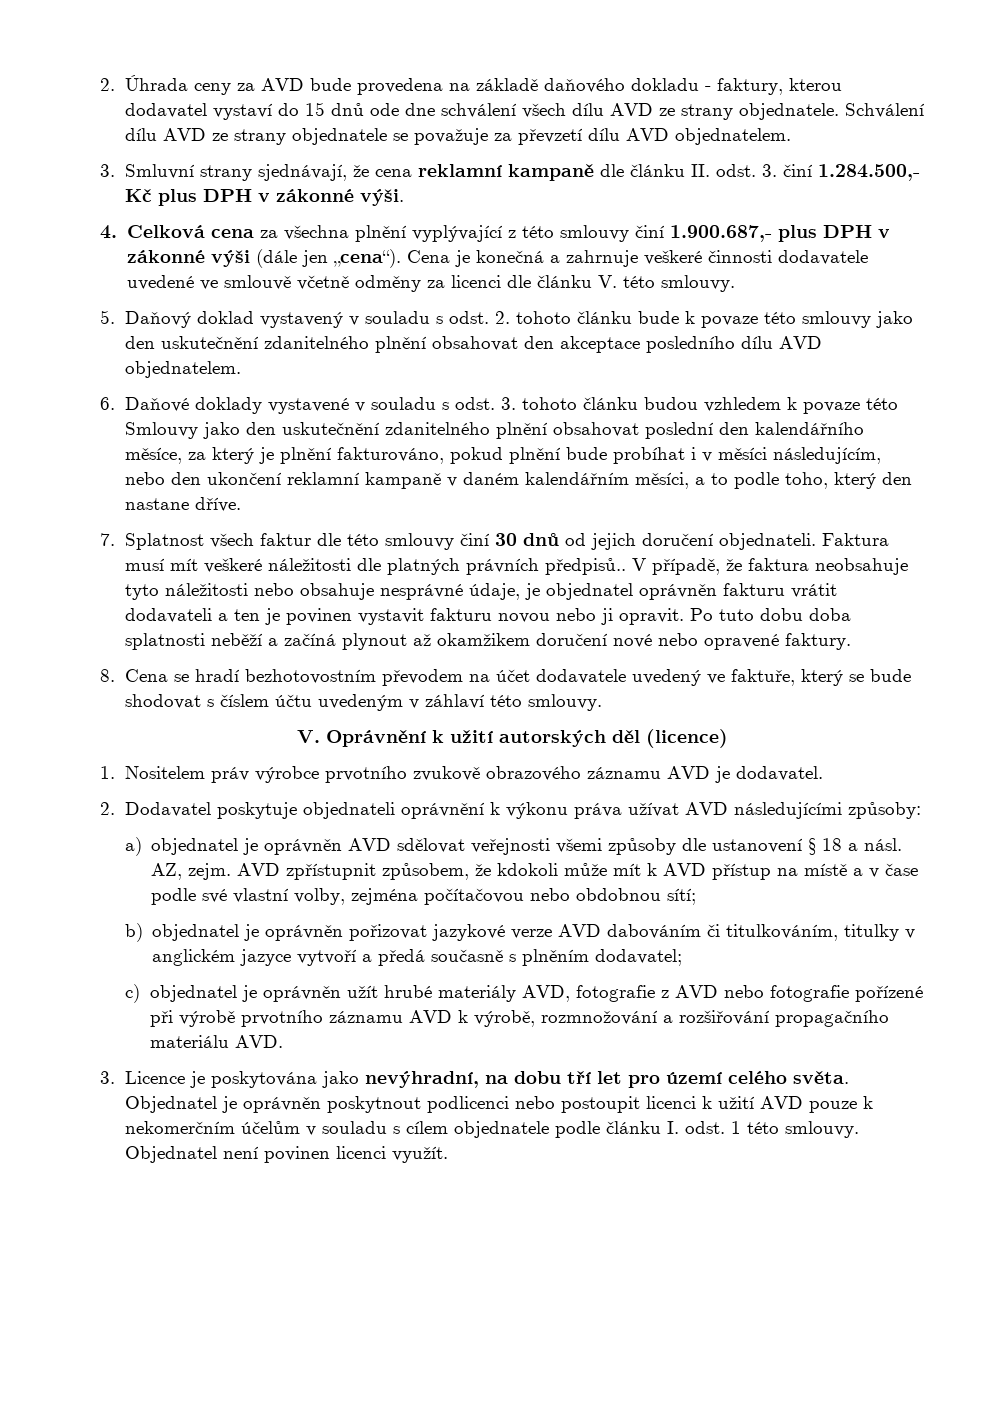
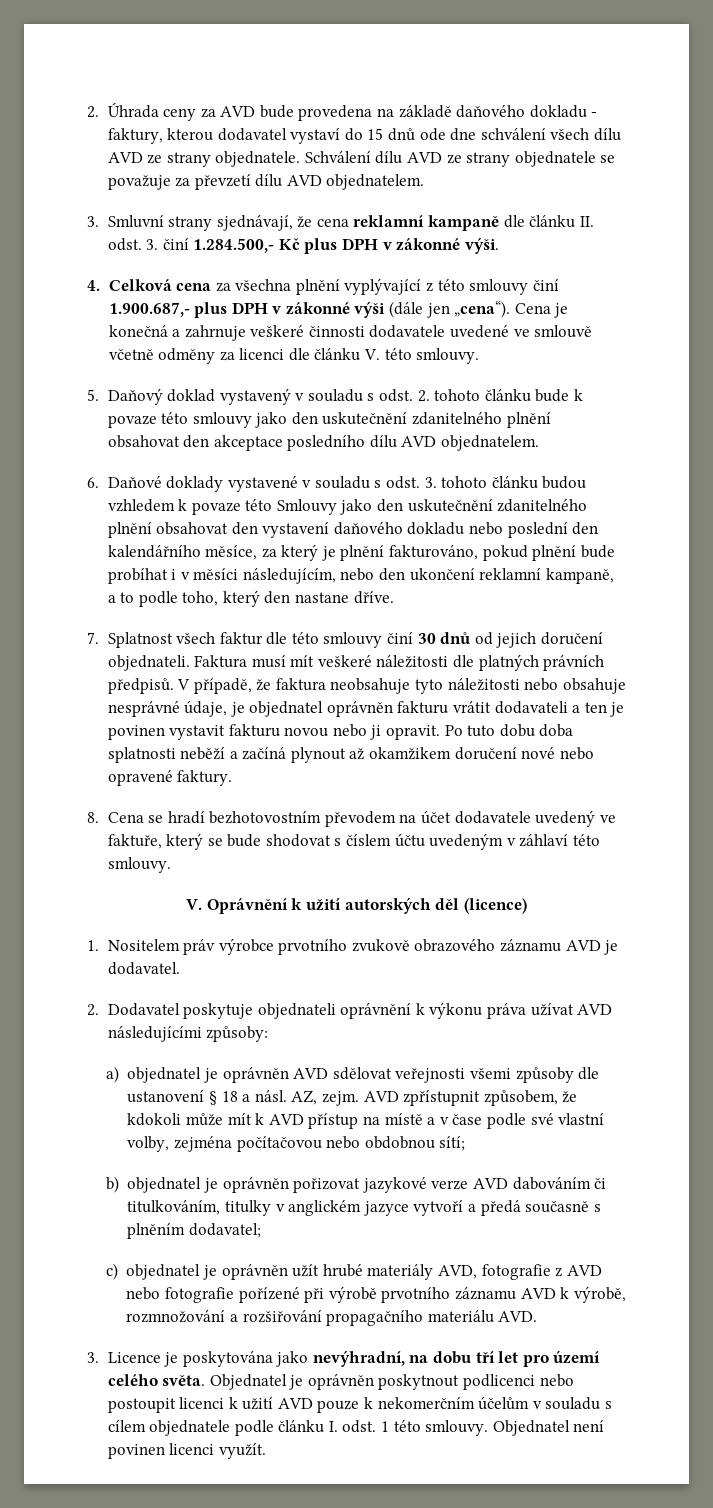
- 6. Daňové doklady vystavené v souladu s odst. 3. tohoto článku budou vzhledem k povaze této Smlouvy jako den uskutečnění zdanitelného plnění obsahovat poslední den kalendářního měsíce, za který je plnění fakturováno, pokud plnění bude probíhat i v měsíci následujícím, nebo den ukončení reklamní kampaně v daném kalendářním měsíci, a to podle toho, který den nastane dříve.
+ 6. Daňové doklady vystavené v souladu s odst. 3. tohoto článku budou vzhledem k povaze této Smlouvy jako den uskutečnění zdanitelného plnění obsahovat den vystavení daňového dokladu nebo poslední den kalendářního měsíce, za který je plnění fakturováno, pokud plnění bude probíhat i v měsíci následujícím, nebo den ukončení reklamní kampaně, a to podle toho, který den nastane dříve.
- Faktura musí mít veškeré náležitosti dle platných právních předpisů..
+ Faktura musí mít veškeré náležitosti dle platných právních předpisů.

